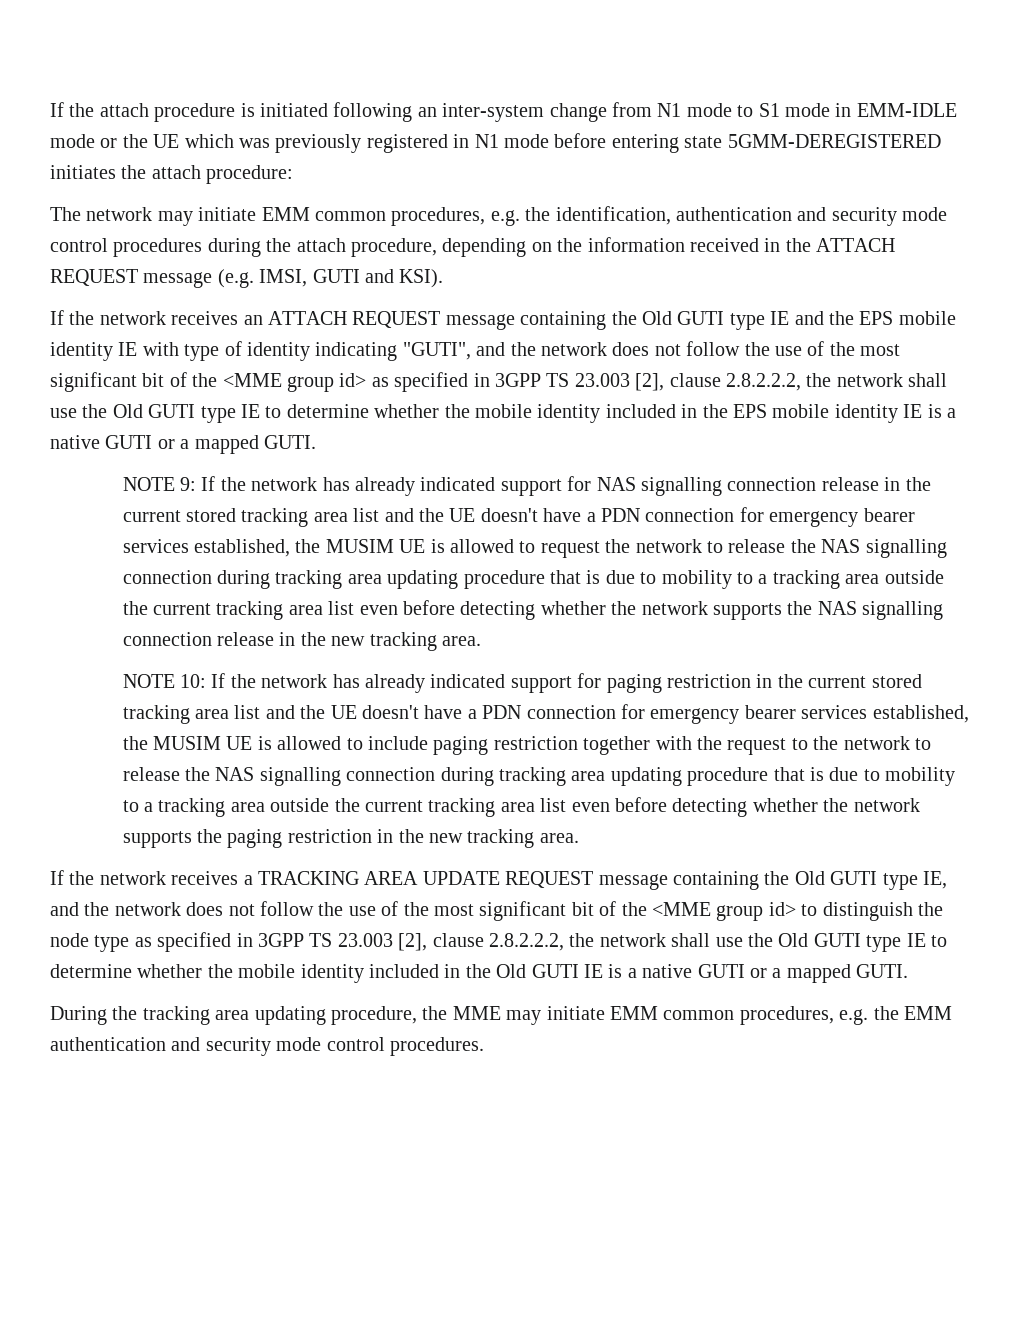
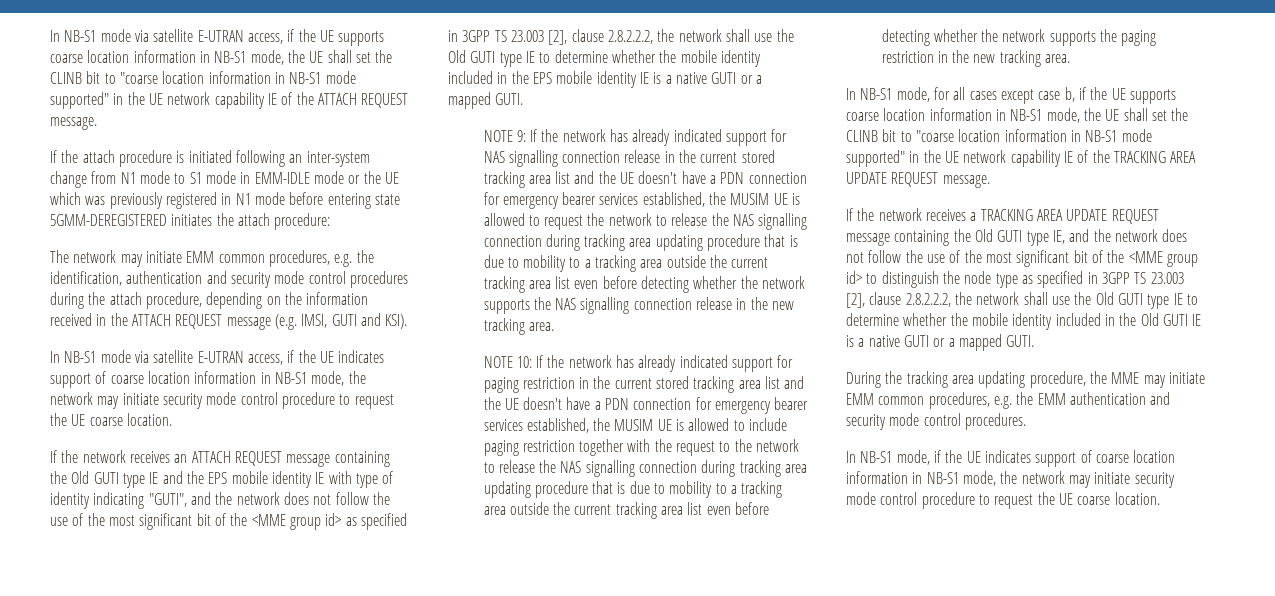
+ In NB-S1 mode via satellite E-UTRAN access, if the UE supports coarse location information in NB-S1 mode, the UE shall set the CLINB bit to "coarse location information in NB-S1 mode supported" in the UE network capability IE of the ATTACH REQUEST message.
+ In NB-S1 mode via satellite E-UTRAN access, if the UE indicates support of coarse location information in NB-S1 mode, the network may initiate security mode control procedure to request the UE coarse location.
+ In NB-S1 mode, for all cases except case b, if the UE supports coarse location information in NB-S1 mode, the UE shall set the CLINB bit to "coarse location information in NB-S1 mode supported" in the UE network capability IE of the TRACKING AREA UPDATE REQUEST message.
+ In NB-S1 mode, if the UE indicates support of coarse location information in NB-S1 mode, the network may initiate security mode control procedure to request the UE coarse location.

